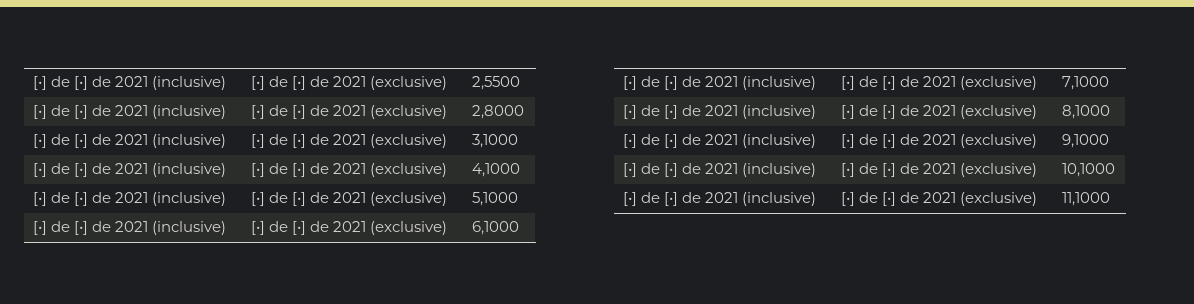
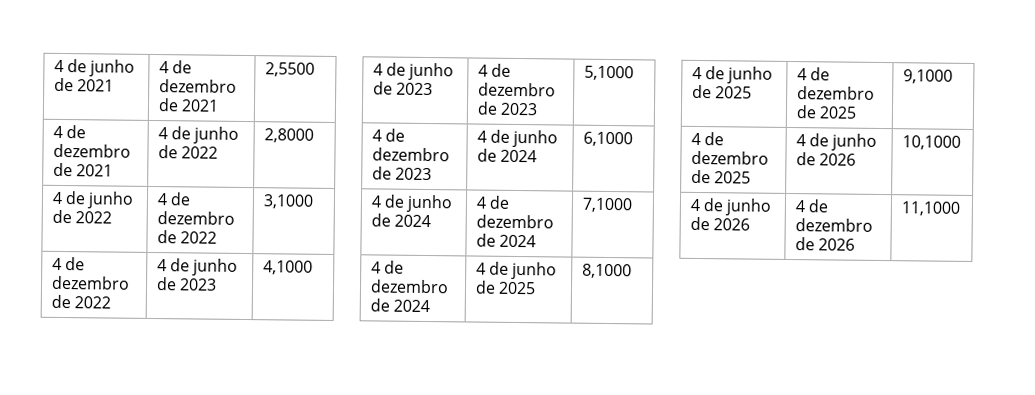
- [•] de [•] de 2021 (inclusive) | [•] de [•] de 2021 (exclusive) | 2,5500
+ 4 de junho de 2021 | 4 de dezembro de 2021 | 2,5500
- [•] de [•] de 2021 (inclusive) | [•] de [•] de 2021 (exclusive) | 2,8000
- [•] de [•] de 2021 (inclusive) | [•] de [•] de 2021 (exclusive) | 3,1000
- [•] de [•] de 2021 (inclusive) | [•] de [•] de 2021 (exclusive) | 4,1000
- [•] de [•] de 2021 (inclusive) | [•] de [•] de 2021 (exclusive) | 5,1000
- [•] de [•] de 2021 (inclusive) | [•] de [•] de 2021 (exclusive) | 6,1000
- [•] de [•] de 2021 (inclusive) | [•] de [•] de 2021 (exclusive) | 7,1000
- [•] de [•] de 2021 (inclusive) | [•] de [•] de 2021 (exclusive) | 8,1000
- [•] de [•] de 2021 (inclusive) | [•] de [•] de 2021 (exclusive) | 9,1000
- [•] de [•] de 2021 (inclusive) | [•] de [•] de 2021 (exclusive) | 10,1000
- [•] de [•] de 2021 (inclusive) | [•] de [•] de 2021 (exclusive) | 11,1000
+ 4 de dezembro de 2021 | 4 de junho de 2022 | 2,8000
+ 4 de junho de 2022 | 4 de dezembro de 2022 | 3,1000
+ 4 de dezembro de 2022 | 4 de junho de 2023 | 4,1000
+ 4 de junho de 2023 | 4 de dezembro de 2023 | 5,1000
+ 4 de dezembro de 2023 | 4 de junho de 2024 | 6,1000
+ 4 de junho de 2024 | 4 de dezembro de 2024 | 7,1000
+ 4 de dezembro de 2024 | 4 de junho de 2025 | 8,1000
+ 4 de junho de 2025 | 4 de dezembro de 2025 | 9,1000
+ 4 de dezembro de 2025 | 4 de junho de 2026 | 10,1000
+ 4 de junho de 2026 | 4 de dezembro de 2026 | 11,1000

